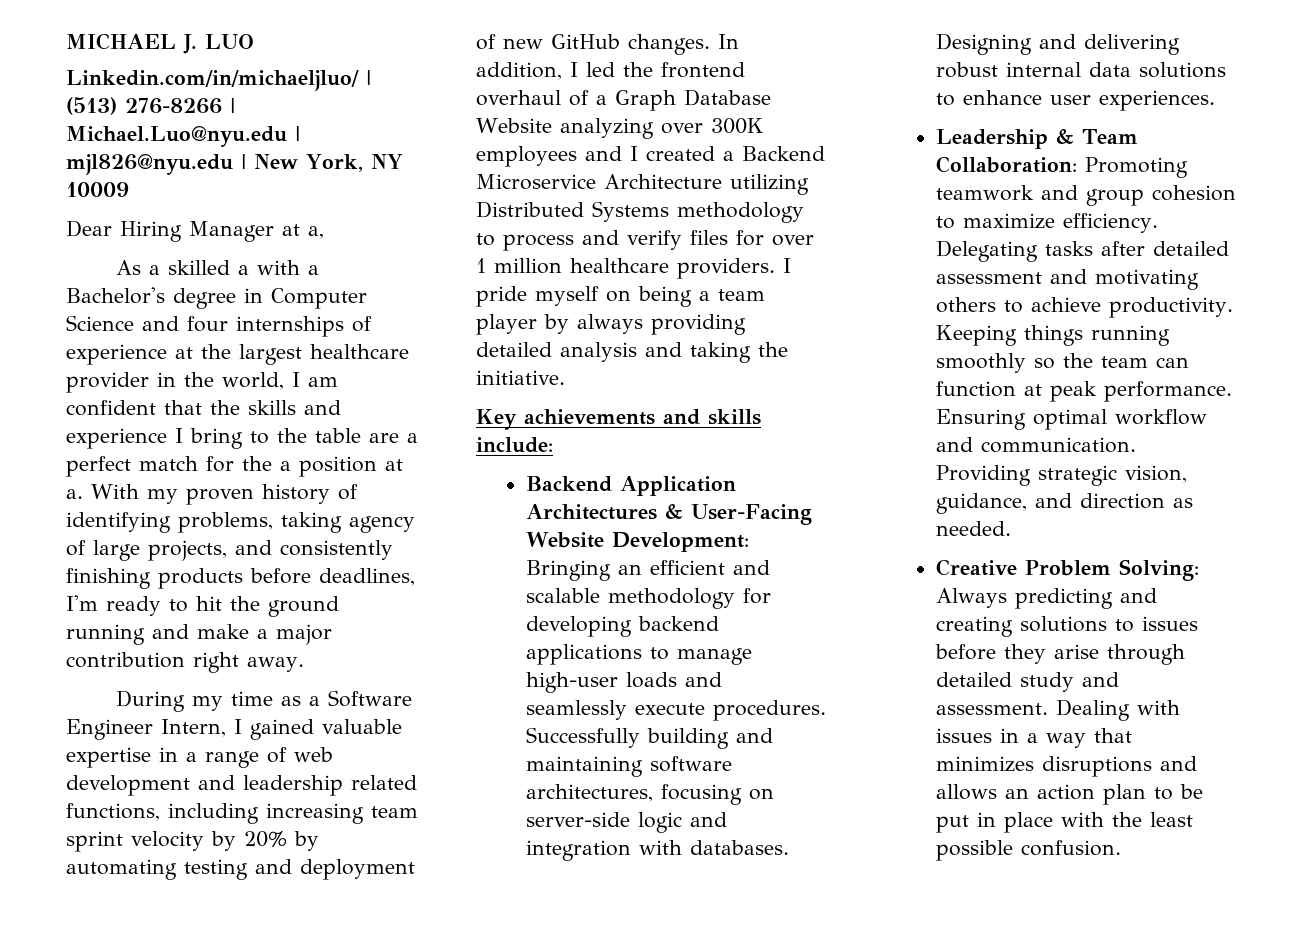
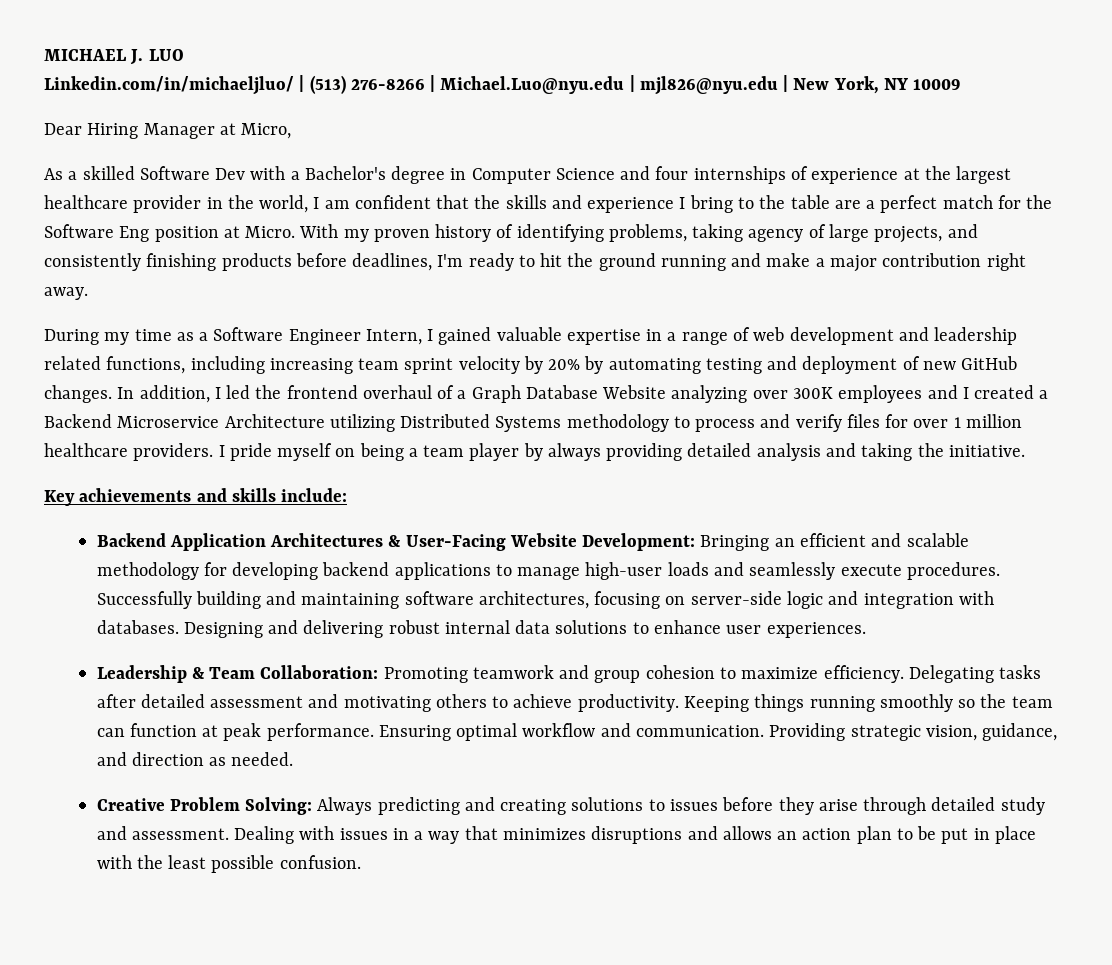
- Dear Hiring Manager at a,
+ Dear Hiring Manager at Micro,
- As a skilled a with a Bachelor's degree in Computer Science and four internships of experience at the largest healthcare provider in the world, I am confident that the skills and experience I bring to the table are a perfect match for the a position at a.
+ As a skilled Software Dev with a Bachelor's degree in Computer Science and four internships of experience at the largest healthcare provider in the world, I am confident that the skills and experience I bring to the table are a perfect match for the Software Eng position at Micro.

